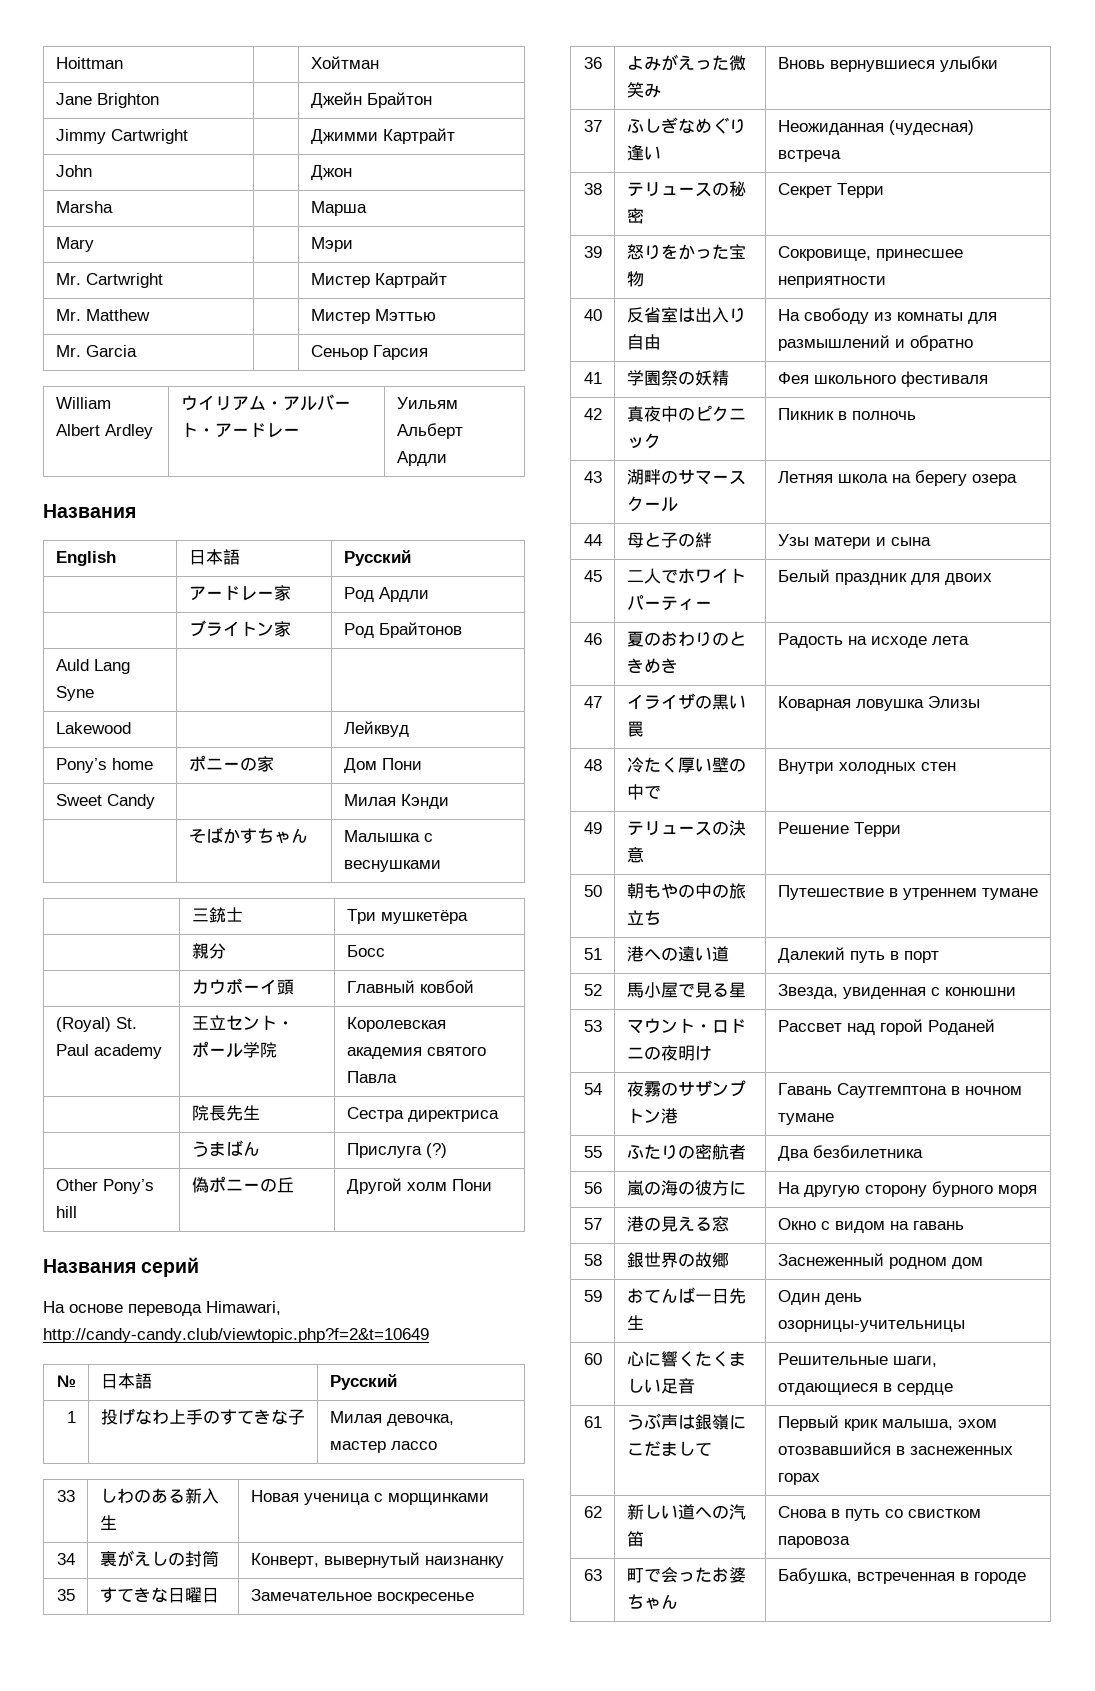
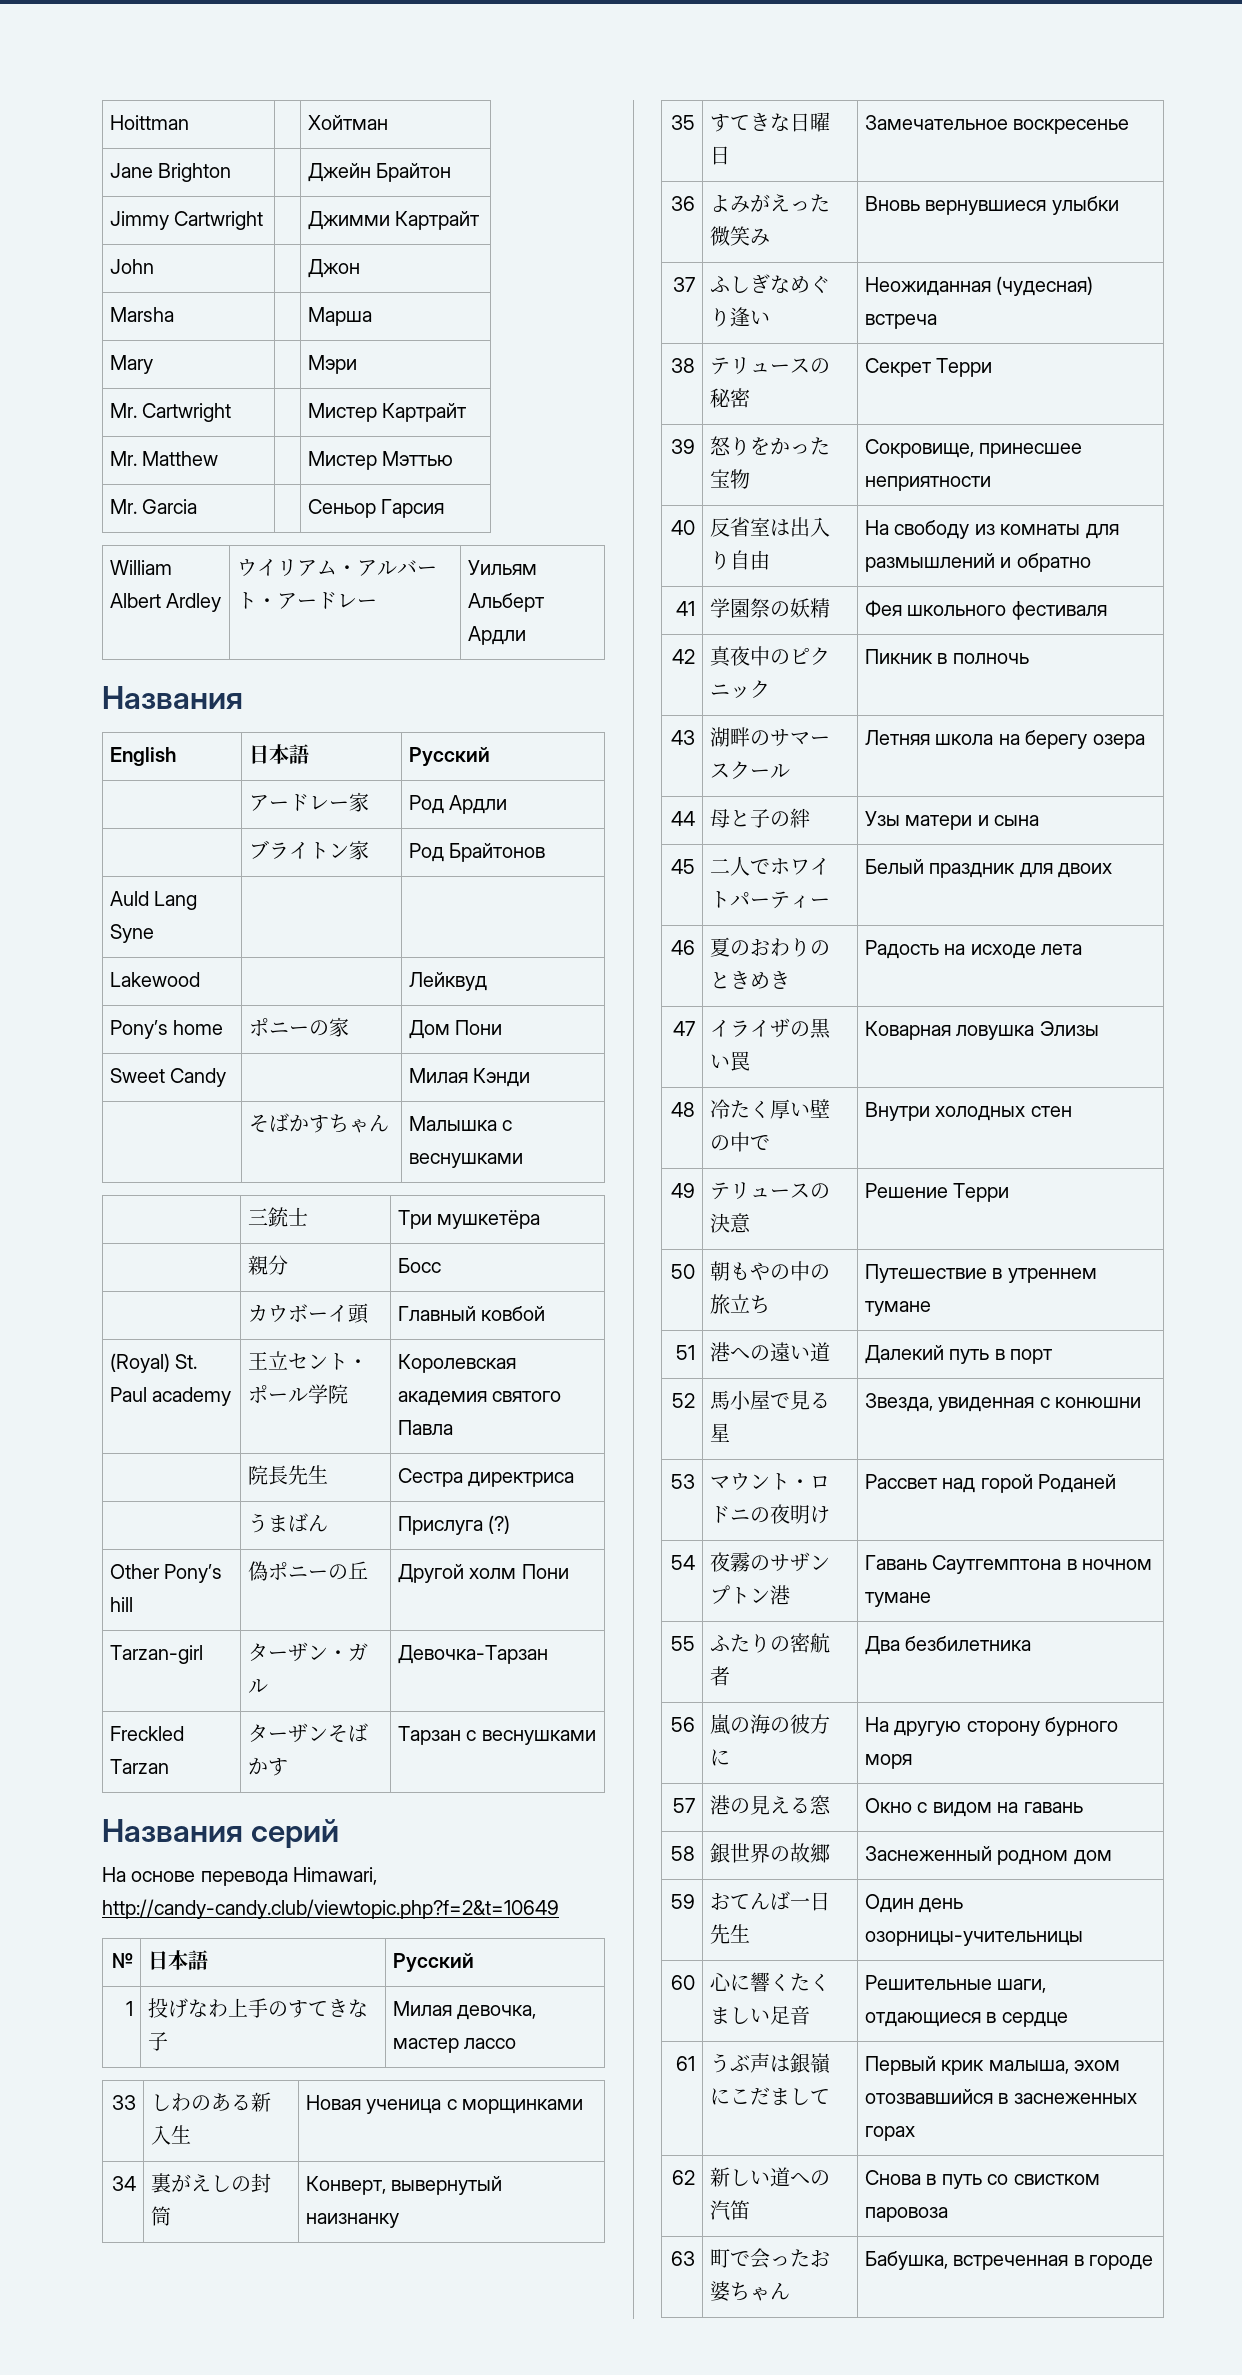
+ Tarzan-girl | ターザン・ガル | Девочка-Тарзан
+ Freckled Tarzan | ターザンそばかす | Тарзан с веснушками

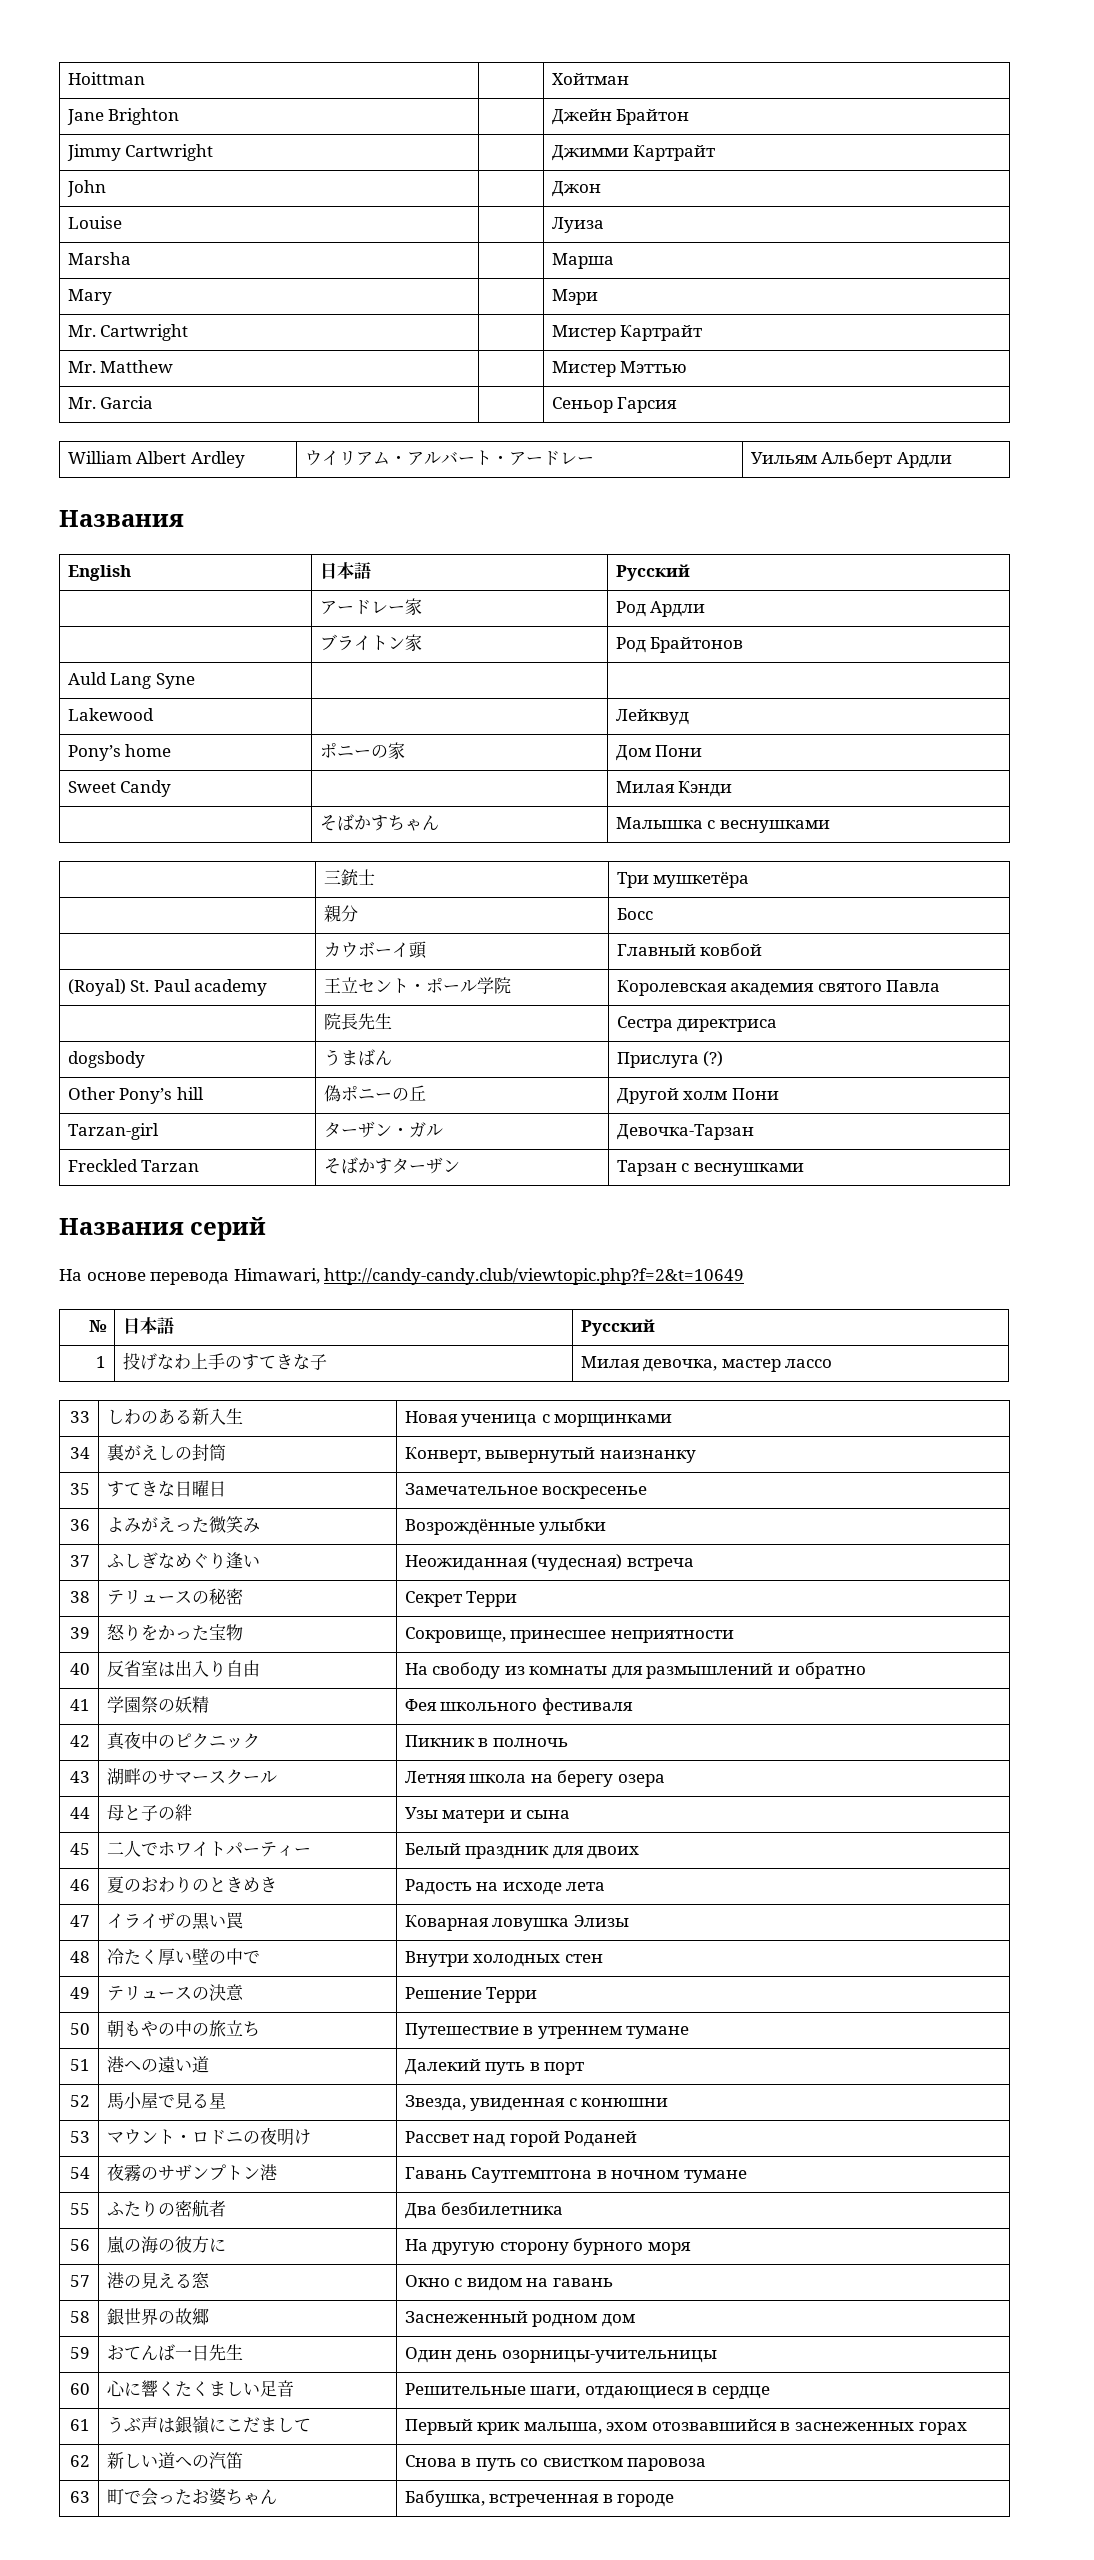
+ Louise | | Луиза
- | うまばん | Прислуга (?)
+ dogsbody | うまばん | Прислуга (?)
- Freckled Tarzan | ターザンそばかす | Тарзан с веснушками
+ Freckled Tarzan | そばかすターザン | Тарзан с веснушками
- 36 | よみがえった微笑み | Вновь вернувшиеся улыбки
+ 36 | よみがえった微笑み | Возрождённые улыбки

